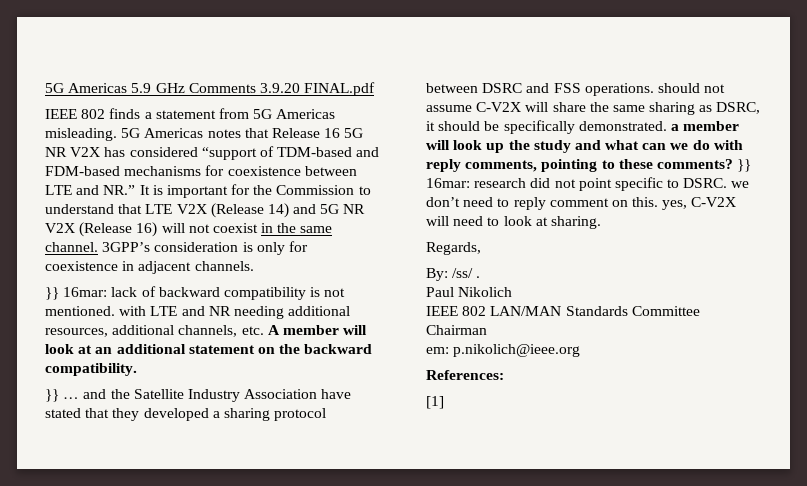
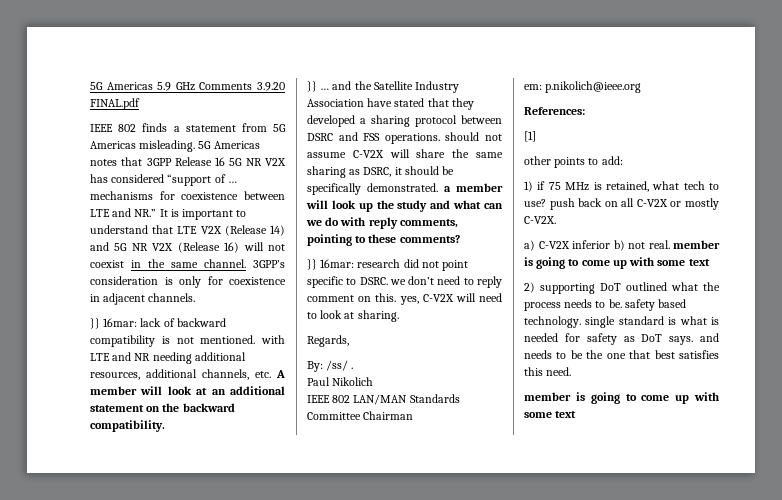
- 5G Americas notes that Release 16 5G NR V2X has considered “support of TDM-based and FDM-based mechanisms for coexistence between LTE and NR.” It is important for the Commission to understand that LTE V2X (Release 14) and 5G NR V2X (Release 16) will not coexist in the same channel.
+ 5G Americas notes that 3GPP Release 16 5G NR V2X has considered “support of … mechanisms for coexistence between LTE and NR.” It is important to understand that LTE V2X (Release 14) and 5G NR V2X (Release 16) will not coexist in the same channel.
- }} … and the Satellite Industry Association have stated that they developed a sharing protocol between DSRC and FSS operations. should not assume C-V2X will share the same sharing as DSRC, it should be specifically demonstrated. a member will look up the study and what can we do with reply comments, pointing to these comments? }} 16mar:
+ }} … and the Satellite Industry Association have stated that they developed a sharing protocol between DSRC and FSS operations. should not assume C-V2X will share the same sharing as DSRC, it should be specifically demonstrated. a member will look up the study and what can we do with reply comments, pointing to these comments?
+ }} 16mar:
+ other points to add:
+ 1) if 75 MHz is retained, what tech to use? push back on all C-V2X or mostly C-V2X.
+ a) C-V2X inferior b) not real. member is going to come up with some text
+ 2) supporting DoT outlined what the process needs to be. safety based technology. single standard is what is needed for safety as DoT says. and needs to be the one that best satisfies this need.
+ member is going to come up with some text

